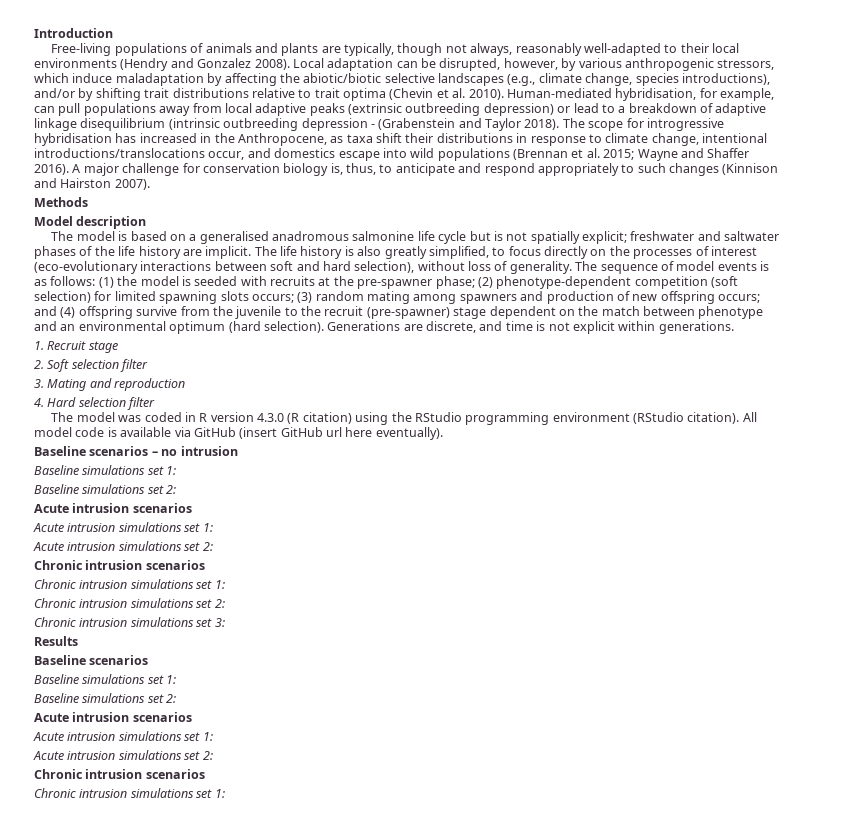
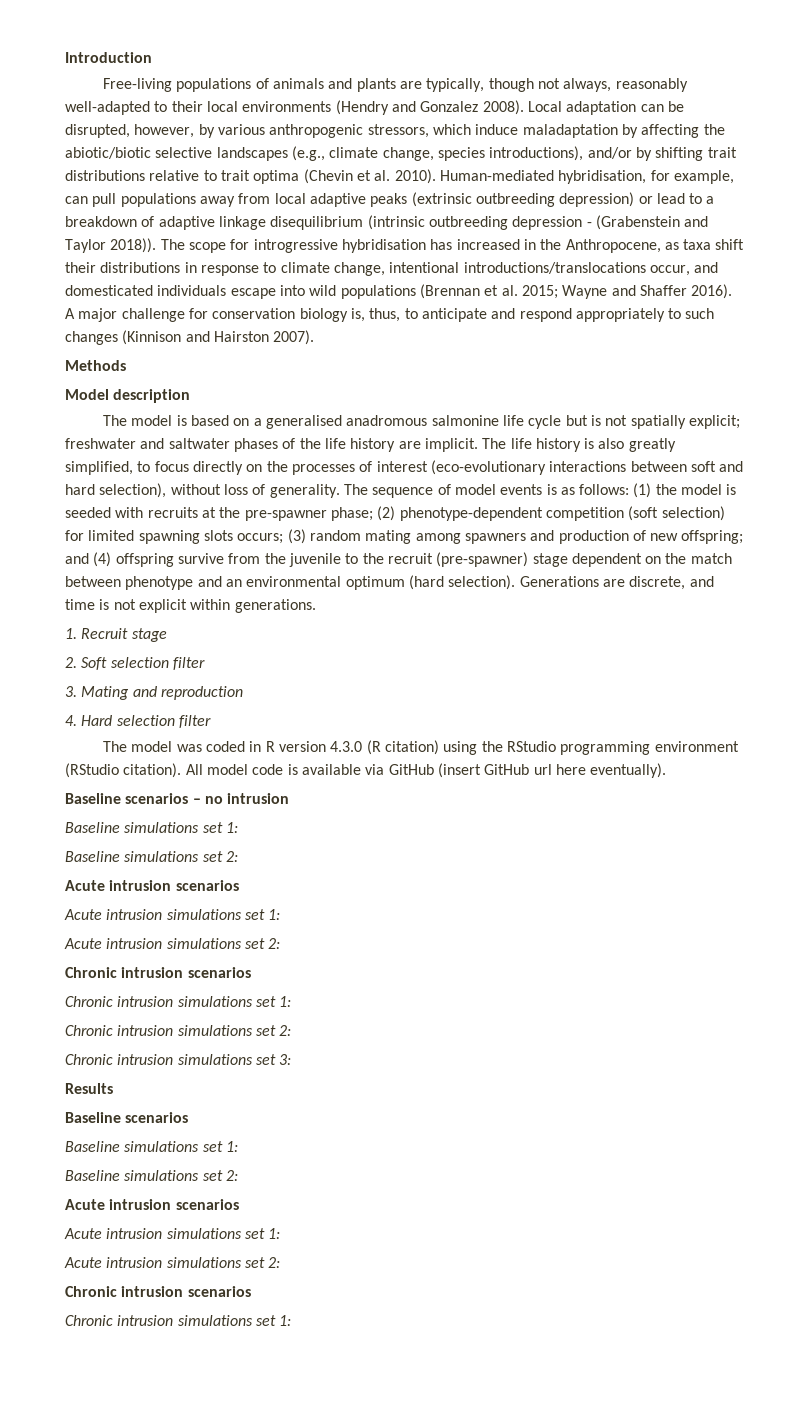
- Human-mediated hybridisation, for example, can pull populations away from local adaptive peaks (extrinsic outbreeding depression) or lead to a breakdown of adaptive linkage disequilibrium (intrinsic outbreeding depression - (Grabenstein and Taylor 2018).
+ Human-mediated hybridisation, for example, can pull populations away from local adaptive peaks (extrinsic outbreeding depression) or lead to a breakdown of adaptive linkage disequilibrium (intrinsic outbreeding depression - (Grabenstein and Taylor 2018)).
- The scope for introgressive hybridisation has increased in the Anthropocene, as taxa shift their distributions in response to climate change, intentional introductions/translocations occur, and domestics escape into wild populations (Brennan et al. 2015; Wayne and Shaffer 2016).
+ The scope for introgressive hybridisation has increased in the Anthropocene, as taxa shift their distributions in response to climate change, intentional introductions/translocations occur, and domesticated individuals escape into wild populations (Brennan et al. 2015; Wayne and Shaffer 2016).
- (3) random mating among spawners and production of new offspring occurs;
+ (3) random mating among spawners and production of new offspring;

